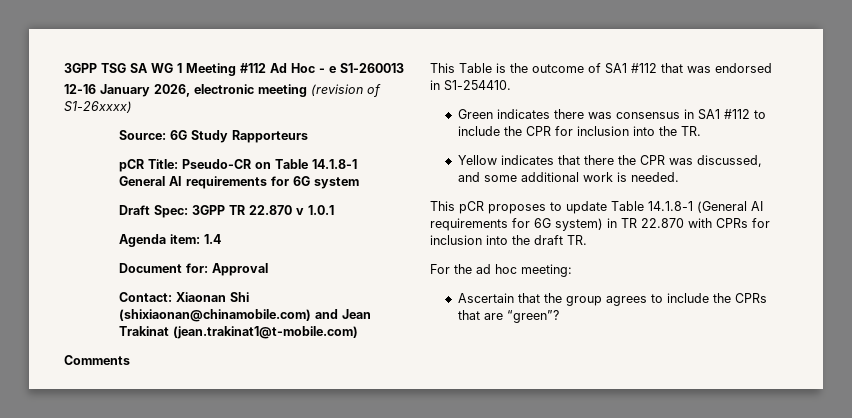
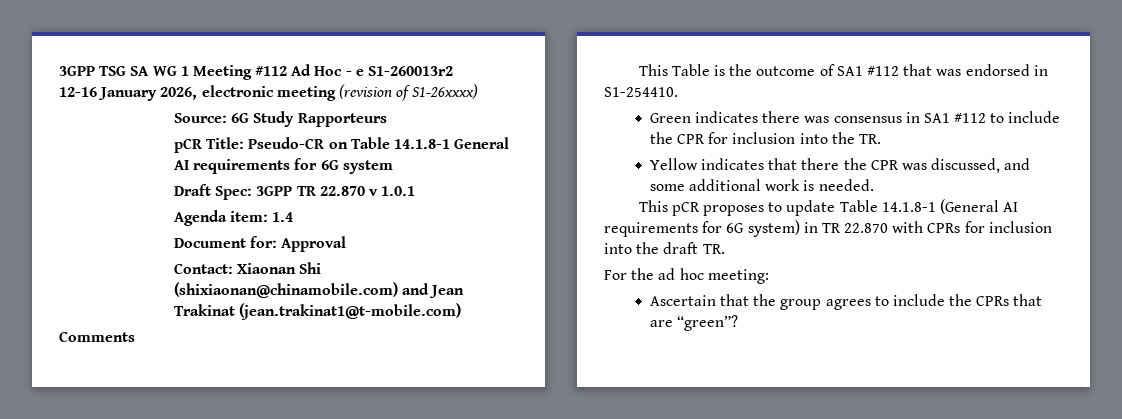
- 3GPP TSG SA WG 1 Meeting #112 Ad Hoc - e S1-260013
+ 3GPP TSG SA WG 1 Meeting #112 Ad Hoc - e S1-260013r2

